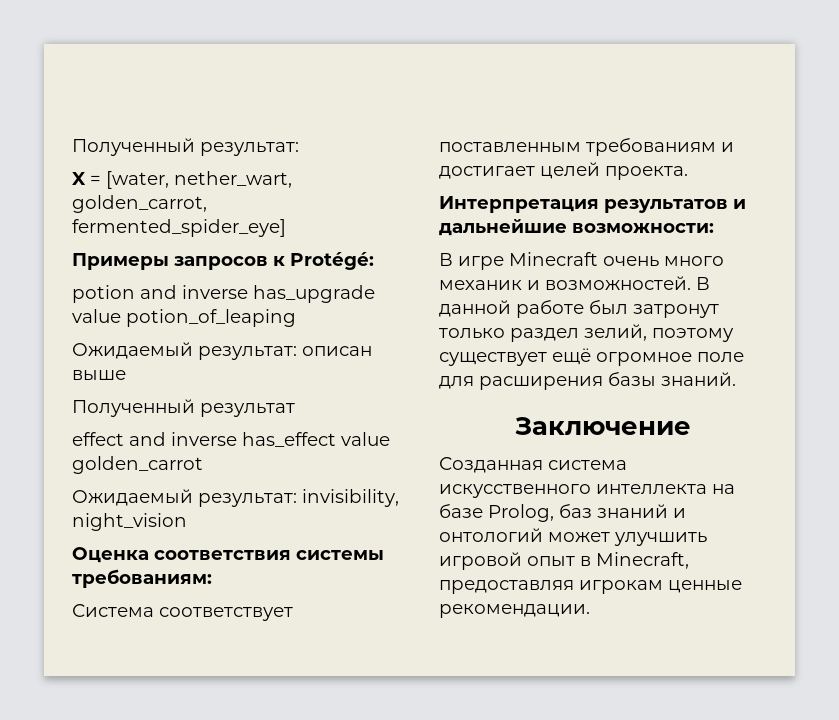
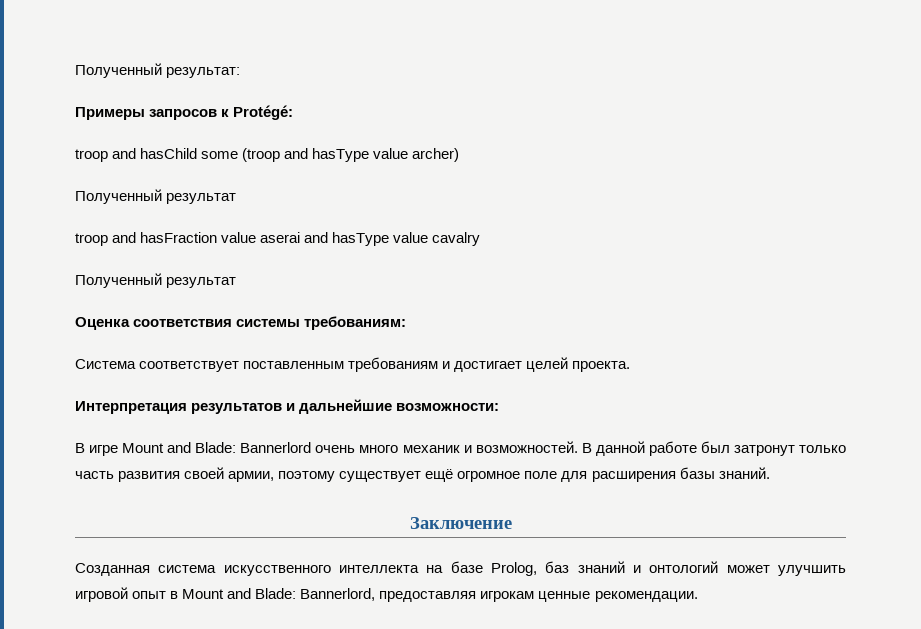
- X = [water, nether_wart, golden_carrot, fermented_spider_eye]
  Примеры запросов к Protégé:
- potion and inverse has_upgrade value potion_of_leaping
- Ожидаемый результат: описан выше
+ troop and hasChild some (troop and hasType value archer)
  Полученный результат
- effect and inverse has_effect value golden_carrot
- Ожидаемый результат: invisibility, night_vision
+ troop and hasFraction value aserai and hasType value cavalry
+ Полученный результат
- В игре Minecraft очень много механик и возможностей.
+ В игре Mount and Blade: Bannerlord очень много механик и возможностей.
- В данной работе был затронут только раздел зелий, поэтому существует ещё огромное поле для расширения базы знаний.
+ В данной работе был затронут только часть развития своей армии, поэтому существует ещё огромное поле для расширения базы знаний.
- Созданная система искусственного интеллекта на базе Prolog, баз знаний и онтологий может улучшить игровой опыт в Minecraft, предоставляя игрокам ценные рекомендации.
+ Созданная система искусственного интеллекта на базе Prolog, баз знаний и онтологий может улучшить игровой опыт в Mount and Blade: Bannerlord, предоставляя игрокам ценные рекомендации.

